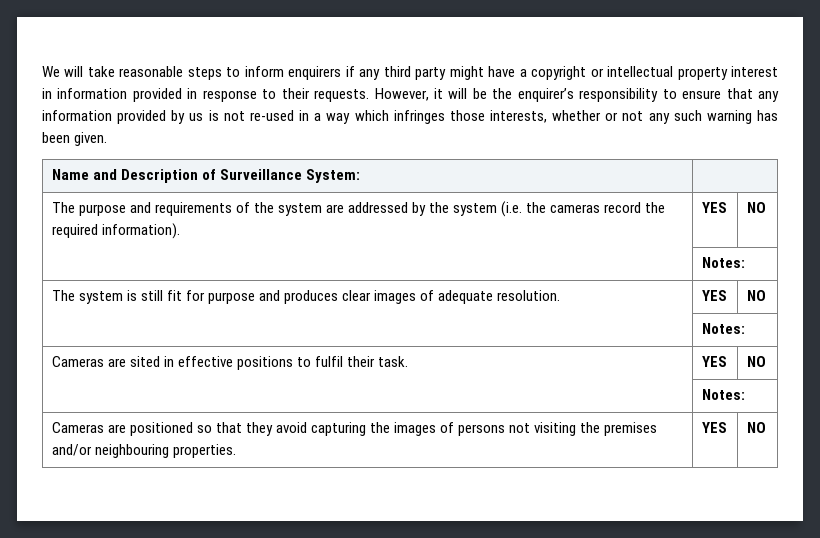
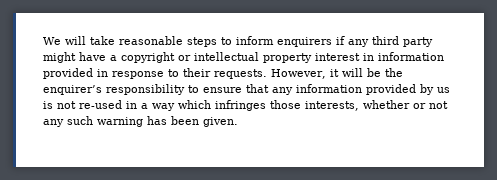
- Name and Description of Surveillance System: |
- The purpose and requirements of the system are addressed by the system (i.e. the cameras record the required information). | YES | NO
- | Notes:
- The system is still fit for purpose and produces clear images of adequate resolution. | YES | NO
- | Notes:
- Cameras are sited in effective positions to fulfil their task. | YES | NO
- | Notes:
- Cameras are positioned so that they avoid capturing the images of persons not visiting the premises and/or neighbouring properties. | YES | NO

